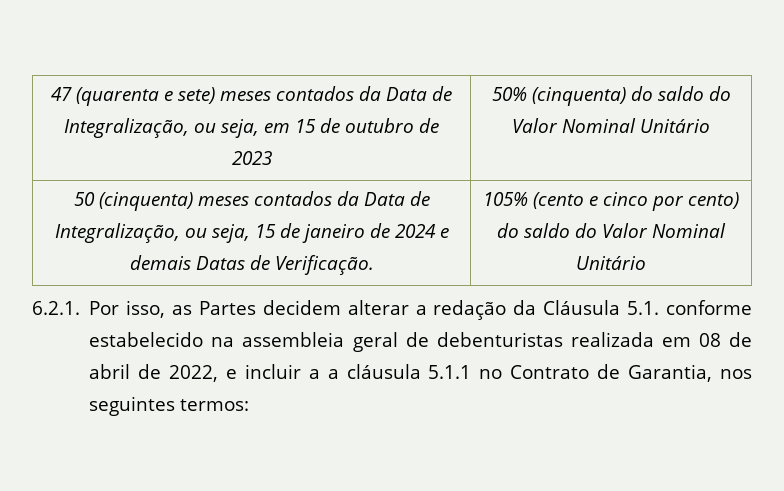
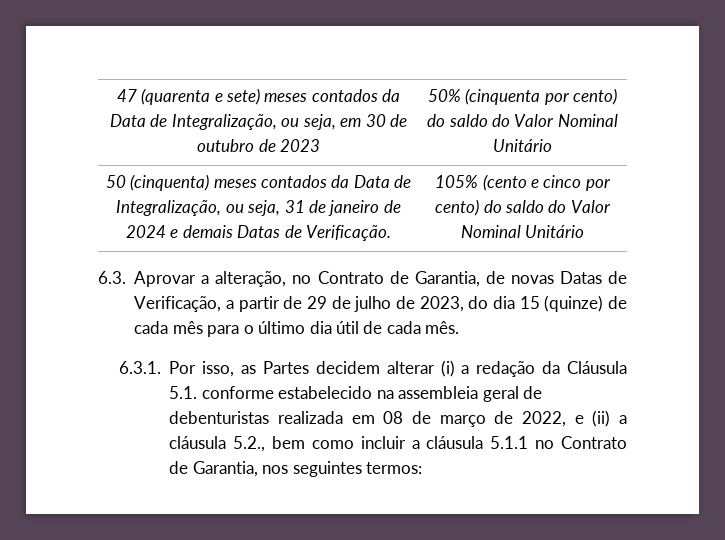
- 47 (quarenta e sete) meses contados da Data de Integralização, ou seja, em 15 de outubro de 2023 | 50% (cinquenta) do saldo do Valor Nominal Unitário
+ 47 (quarenta e sete) meses contados da Data de Integralização, ou seja, em 30 de outubro de 2023 | 50% (cinquenta por cento) do saldo do Valor Nominal Unitário
- 50 (cinquenta) meses contados da Data de Integralização, ou seja, 15 de janeiro de 2024 e demais Datas de Verificação. | 105% (cento e cinco por cento) do saldo do Valor Nominal Unitário
+ 50 (cinquenta) meses contados da Data de Integralização, ou seja, 31 de janeiro de 2024 e demais Datas de Verificação. | 105% (cento e cinco por cento) do saldo do Valor Nominal Unitário
- 6.2.1. Por isso, as Partes decidem alterar a redação da Cláusula 5.1. conforme estabelecido na assembleia geral de debenturistas realizada em 08 de abril de 2022, e incluir a a cláusula 5.1.1 no Contrato de Garantia, nos seguintes termos:
+ 6.3. Aprovar a alteração, no Contrato de Garantia, de novas Datas de Verificação, a partir de 29 de julho de 2023, do dia 15 (quinze) de cada mês para o último dia útil de cada mês.
+ 6.3.1. Por isso, as Partes decidem alterar (i) a redação da Cláusula 5.1. conforme estabelecido na assembleia geral de debenturistas realizada em 08 de março de 2022, e (ii) a cláusula 5.2., bem como incluir a cláusula 5.1.1 no Contrato de Garantia, nos seguintes termos:

